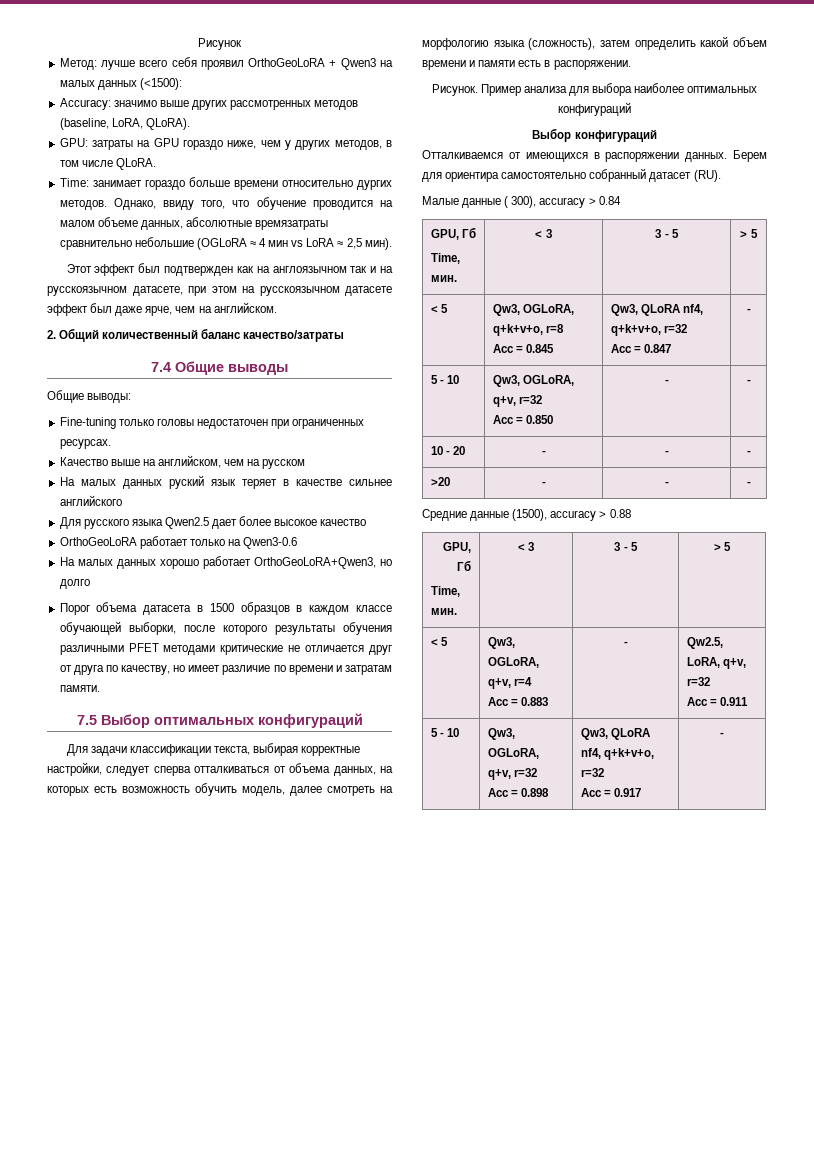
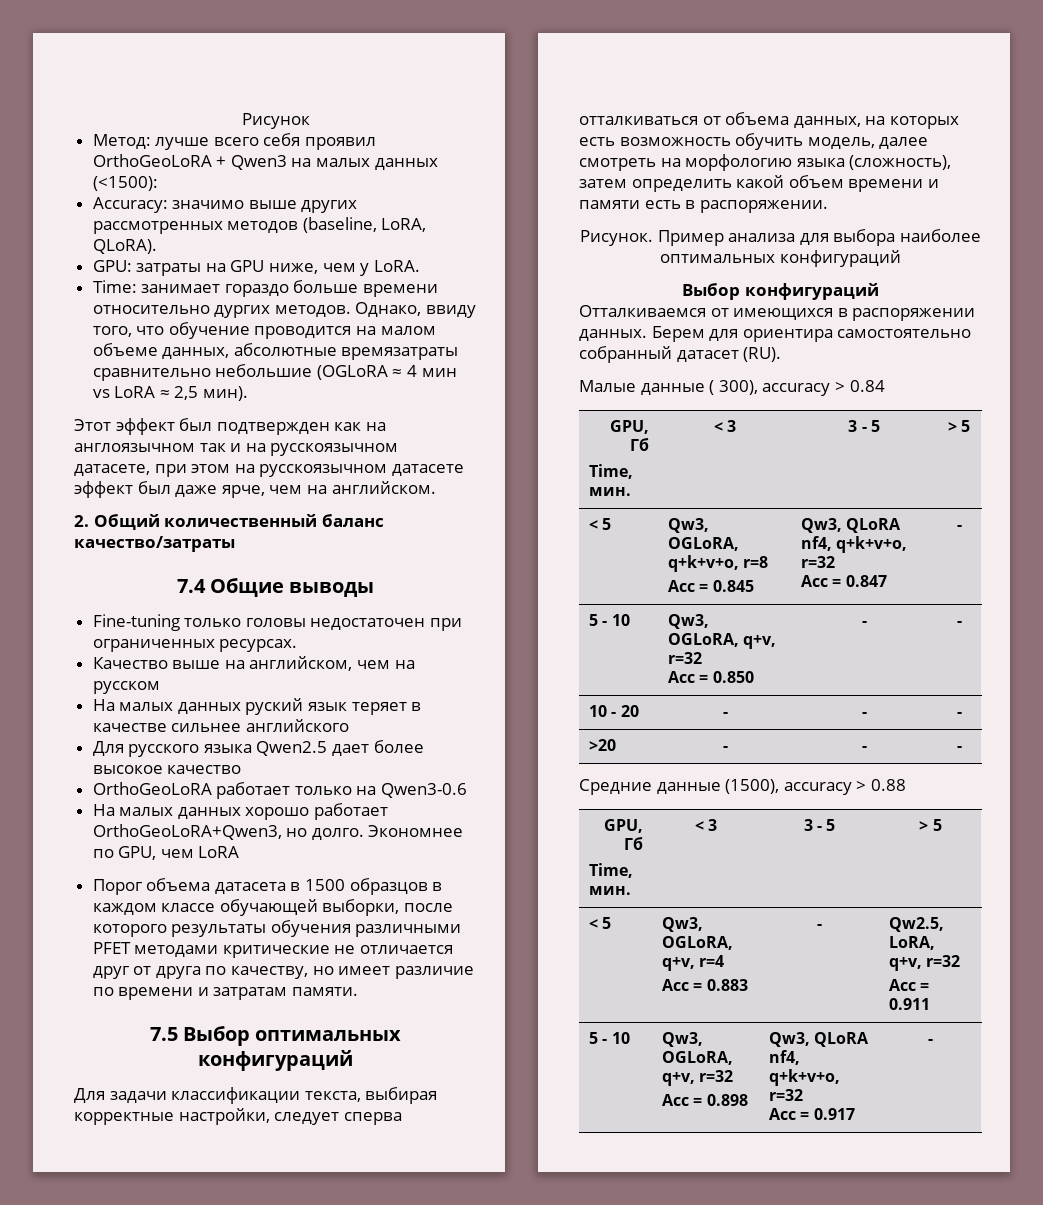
- GPU: затраты на GPU гораздо ниже, чем у других методов, в том числе QLoRA.
+ GPU: затраты на GPU ниже, чем у LoRA.
- Общие выводы:
- На малых данных хорошо работает OrthoGeoLoRA+Qwen3, но долго
+ На малых данных хорошо работает OrthoGeoLoRA+Qwen3, но долго. Экономнее по GPU, чем LoRA

